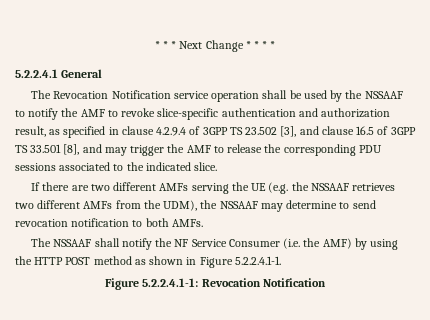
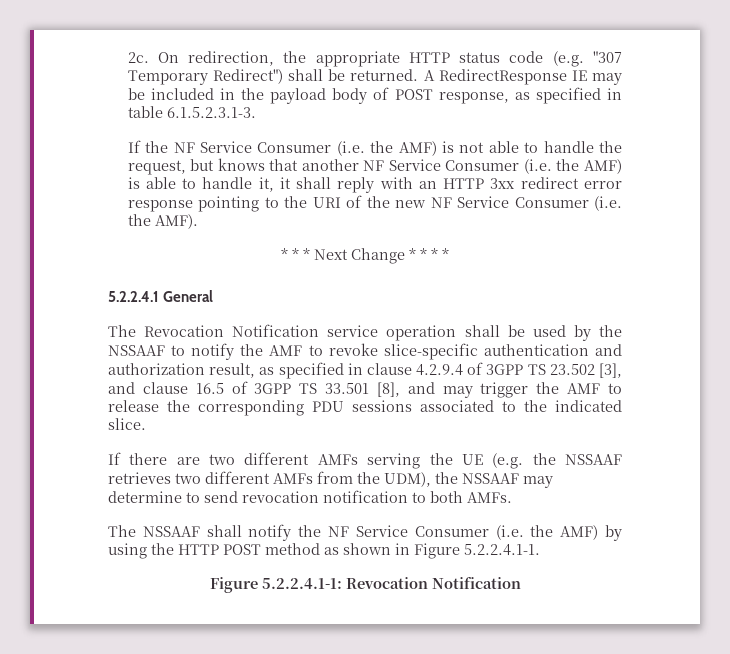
+ 2c. On redirection, the appropriate HTTP status code (e.g. "307 Temporary Redirect") shall be returned. A RedirectResponse IE may be included in the payload body of POST response, as specified in table 6.1.5.2.3.1-3.
+ If the NF Service Consumer (i.e. the AMF) is not able to handle the request, but knows that another NF Service Consumer (i.e. the AMF) is able to handle it, it shall reply with an HTTP 3xx redirect error response pointing to the URI of the new NF Service Consumer (i.e. the AMF).

